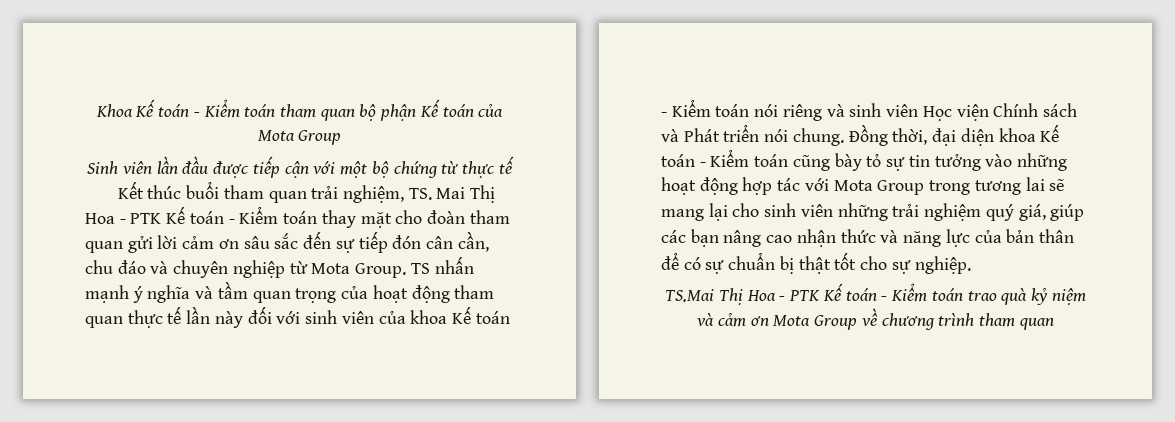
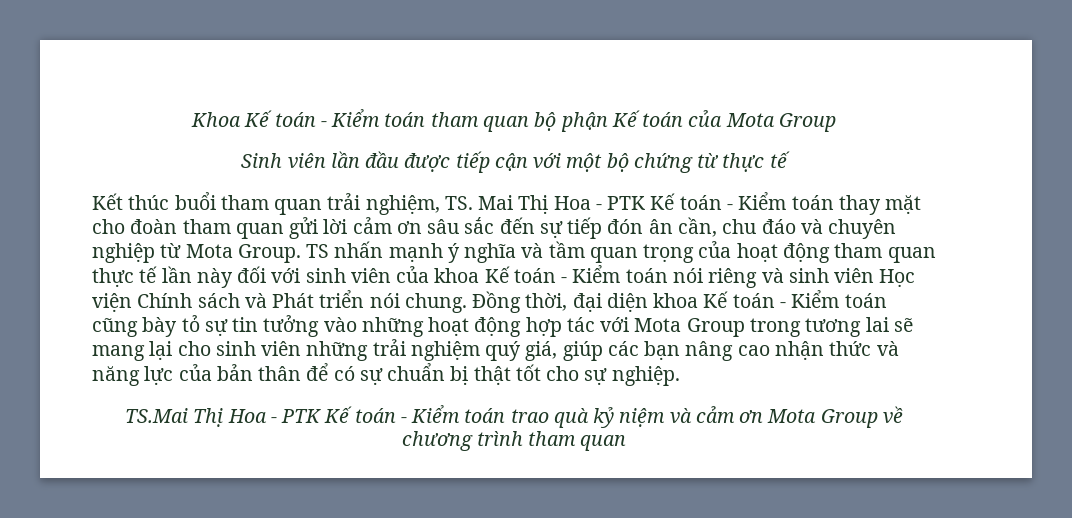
- Kết thúc buổi tham quan trải nghiệm, TS. Mai Thị Hoa - PTK Kế toán - Kiểm toán thay mặt cho đoàn tham quan gửi lời cảm ơn sâu sắc đến sự tiếp đón cân cần, chu đáo và chuyên nghiệp từ Mota Group.
+ Kết thúc buổi tham quan trải nghiệm, TS. Mai Thị Hoa - PTK Kế toán - Kiểm toán thay mặt cho đoàn tham quan gửi lời cảm ơn sâu sắc đến sự tiếp đón ân cần, chu đáo và chuyên nghiệp từ Mota Group.

